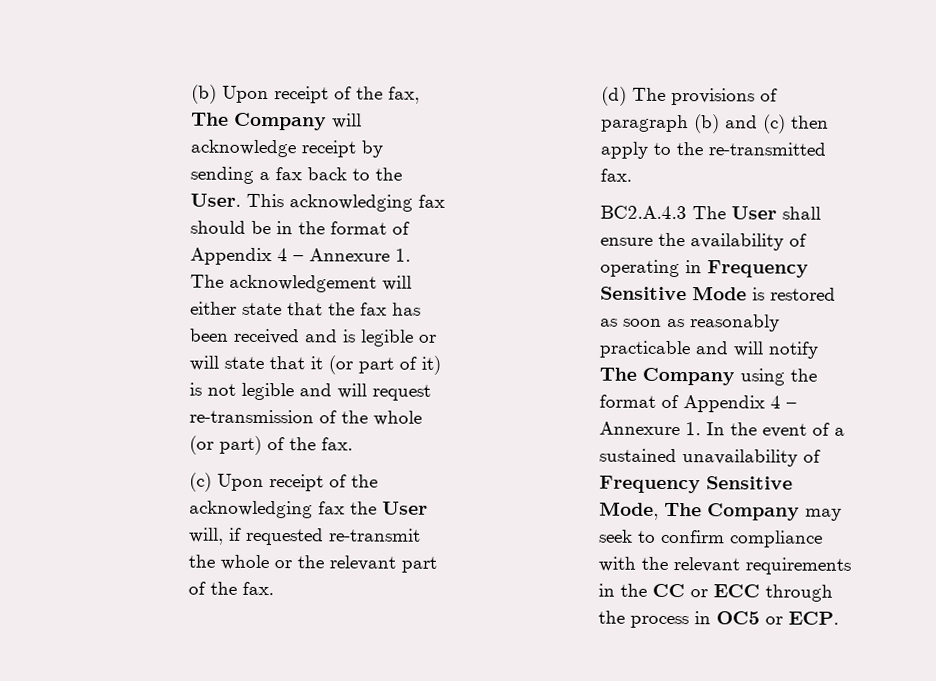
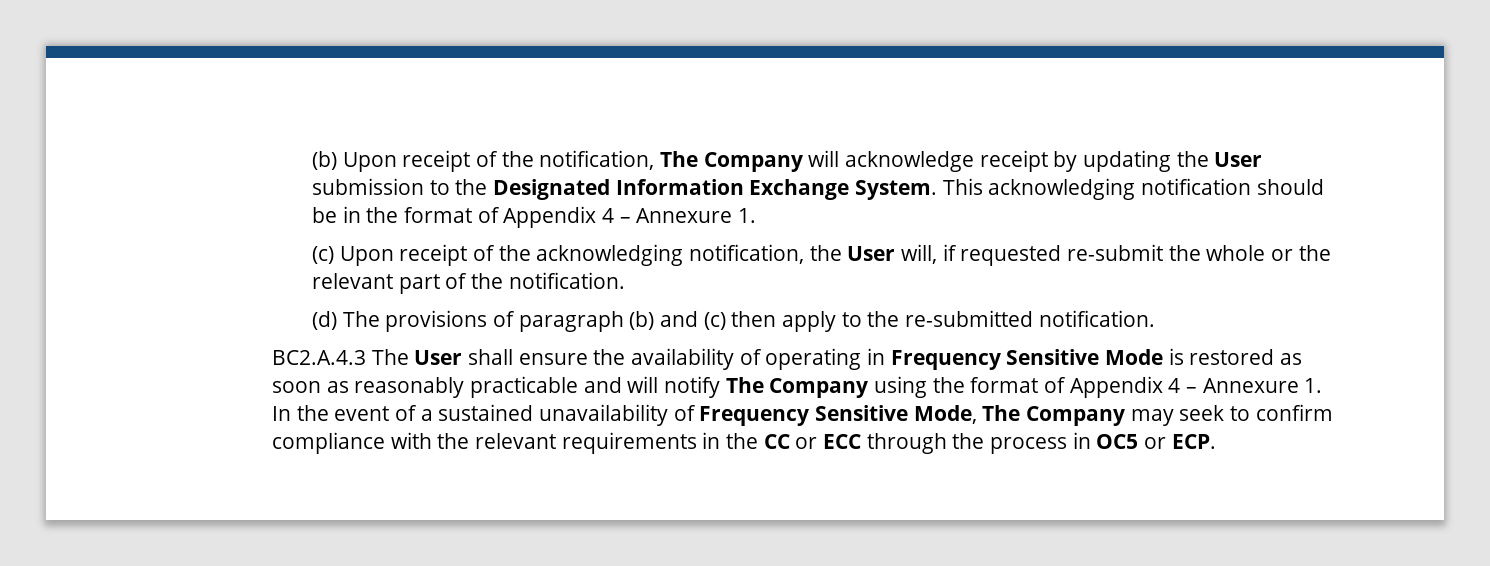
- (b) Upon receipt of the fax, The Company will acknowledge receipt by sending a fax back to the User.
+ (b) Upon receipt of the notification, The Company will acknowledge receipt by updating the User submission to the Designated Information Exchange System.
- This acknowledging fax should be in the format of Appendix 4 – Annexure 1. The acknowledgement will either state that the fax has been received and is legible or will state that it (or part of it) is not legible and will request re-transmission of the whole (or part) of the fax.
+ This acknowledging notification should be in the format of Appendix 4 – Annexure 1.
- (c) Upon receipt of the acknowledging fax the User will, if requested re-transmit the whole or the relevant part of the fax.
+ (c) Upon receipt of the acknowledging notification, the User will, if requested re-submit the whole or the relevant part of the notification.
- (d) The provisions of paragraph (b) and (c) then apply to the re-transmitted fax.
+ (d) The provisions of paragraph (b) and (c) then apply to the re-submitted notification.

